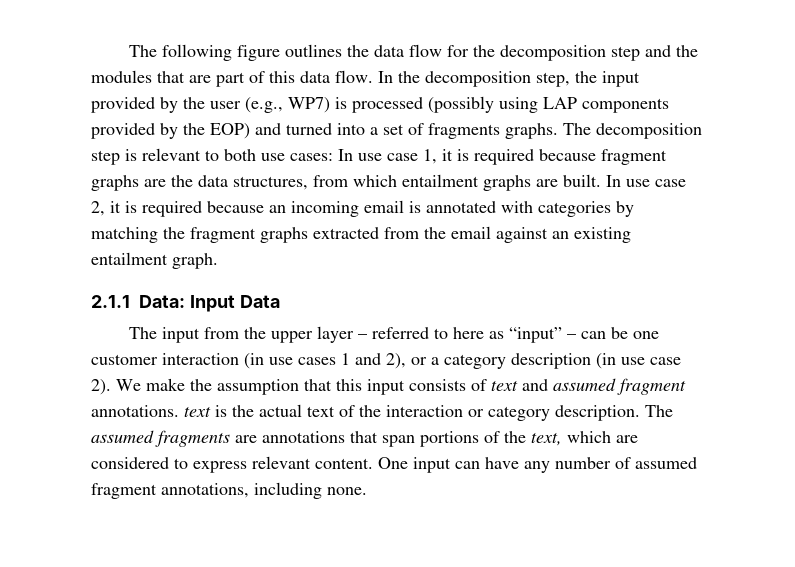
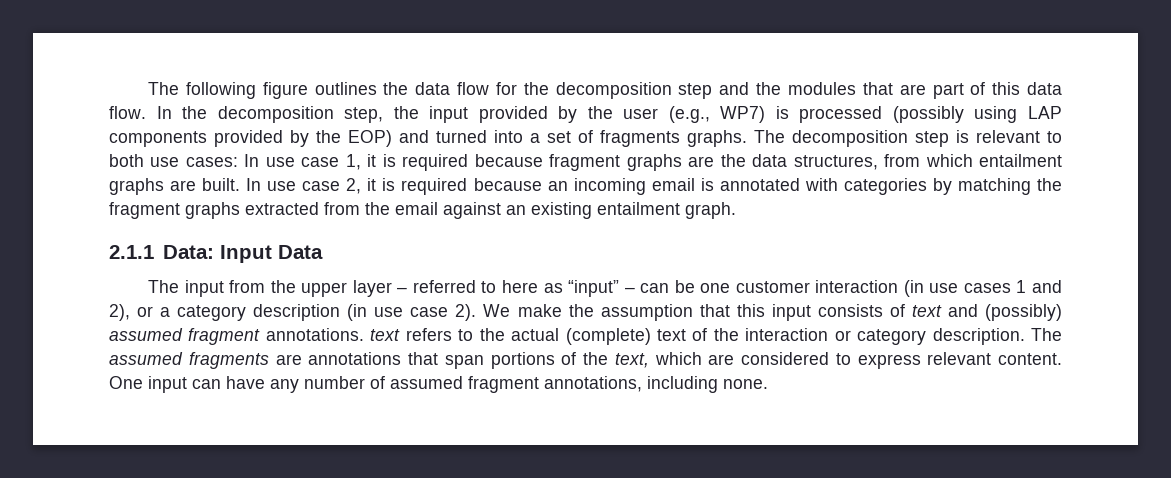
- We make the assumption that this input consists of text and assumed fragment annotations. text is the actual text of the interaction or category description.
+ We make the assumption that this input consists of text and (possibly) assumed fragment annotations. text refers to the actual (complete) text of the interaction or category description.

